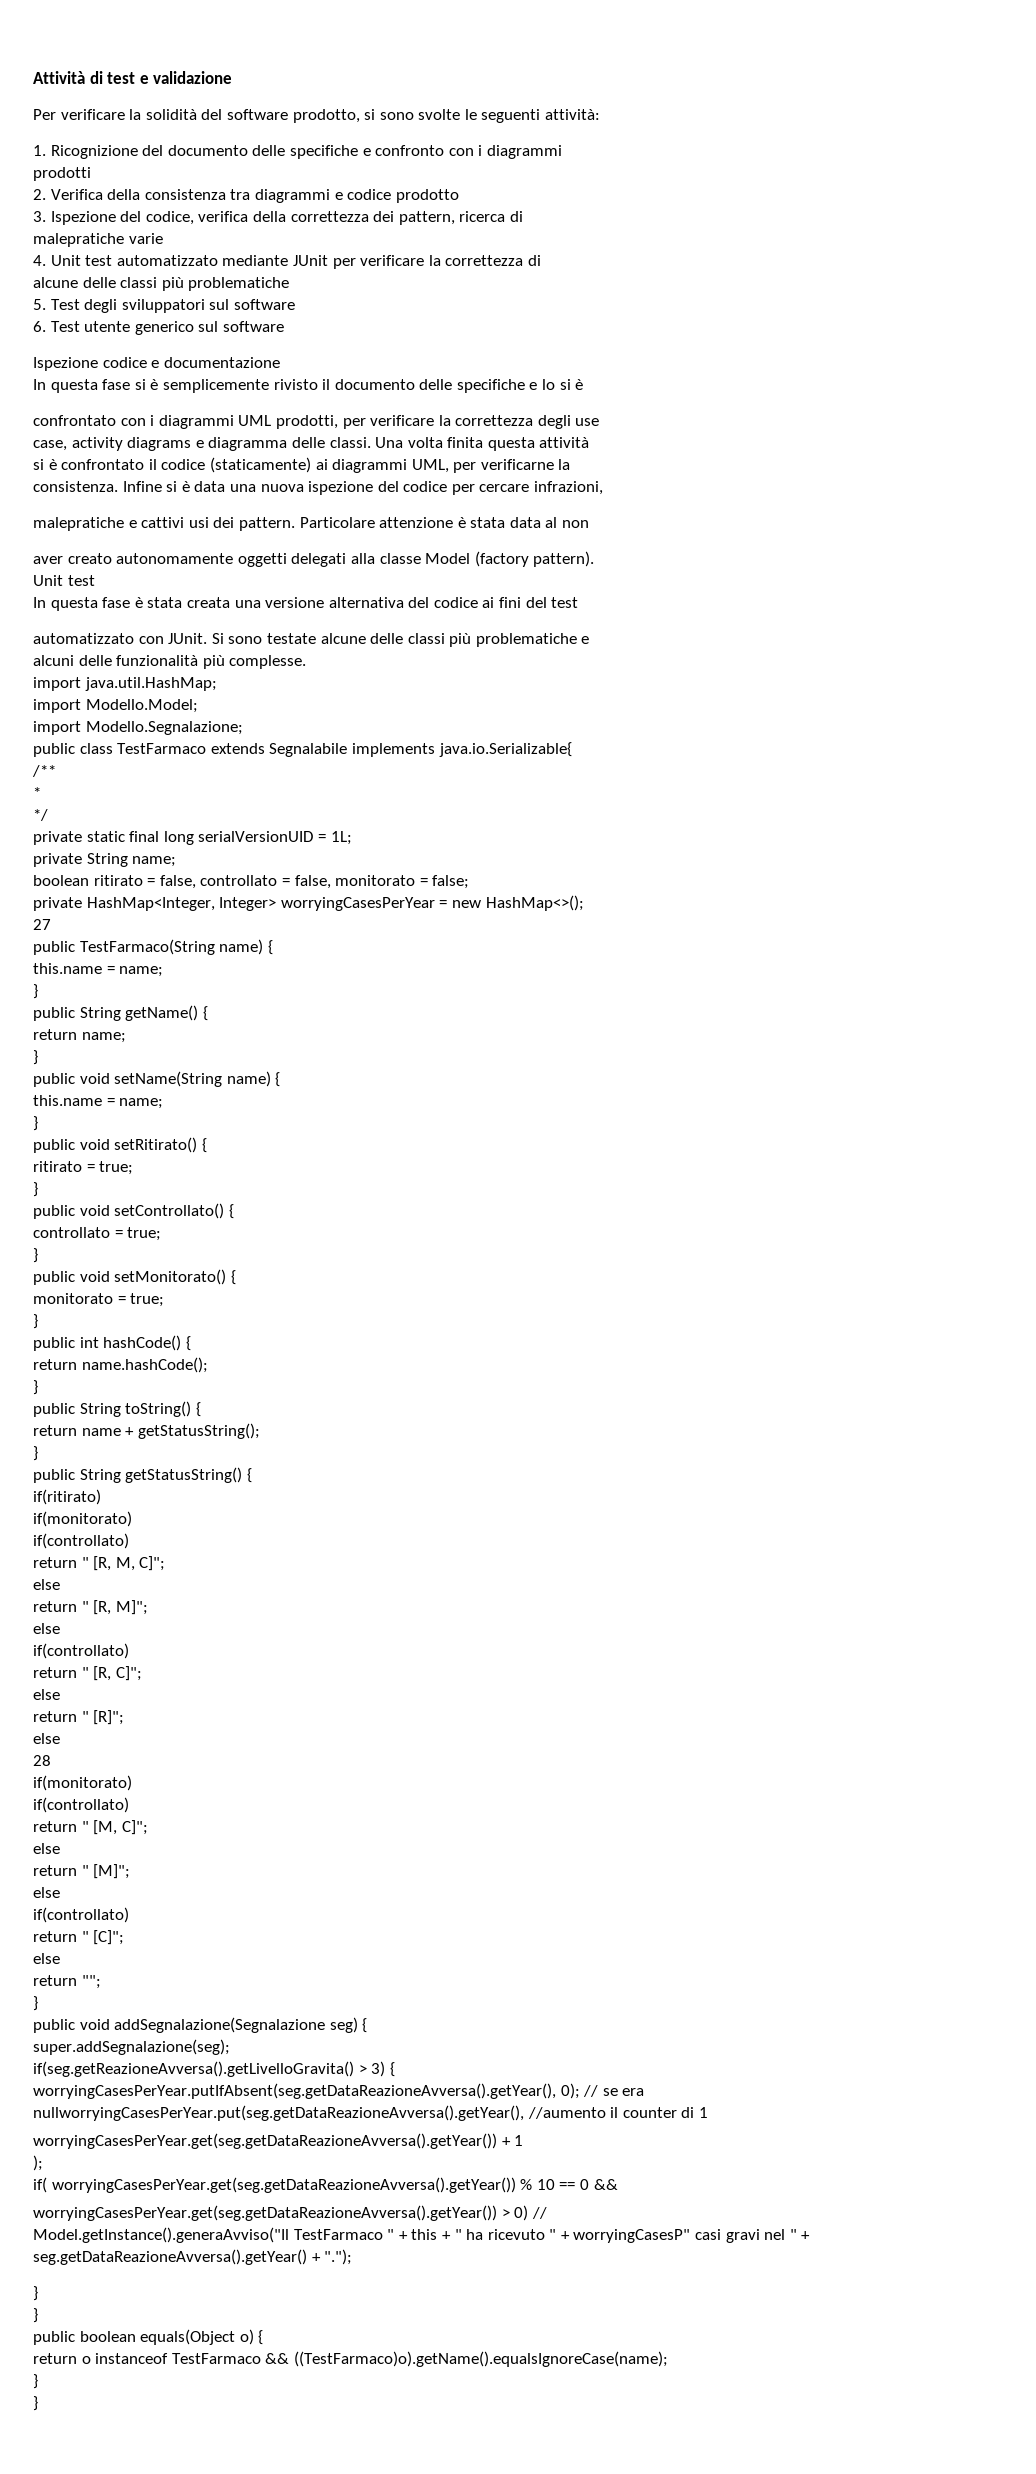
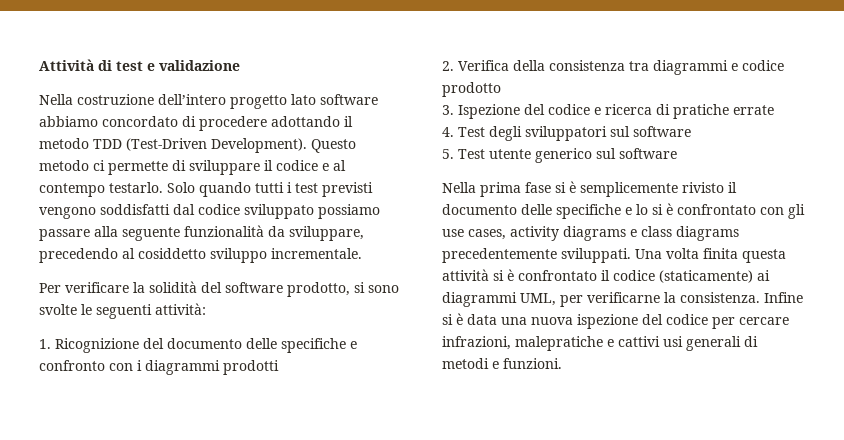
+ Nella costruzione dell’intero progetto lato software abbiamo concordato di procedere adottando il metodo TDD (Test-Driven Development). Questo metodo ci permette di sviluppare il codice e al contempo testarlo. Solo quando tutti i test previsti vengono soddisfatti dal codice sviluppato possiamo passare alla seguente funzionalità da sviluppare, precedendo al cosiddetto sviluppo incrementale.
- 1. Ricognizione del documento delle specifiche e confronto con i diagrammi
- prodotti
+ 1. Ricognizione del documento delle specifiche e confronto con i diagrammi prodotti
- 3. Ispezione del codice, verifica della correttezza dei pattern, ricerca di
- malepratiche varie
+ 3. Ispezione del codice e ricerca di pratiche errate
- 4. Unit test automatizzato mediante JUnit per verificare la correttezza di
- alcune delle classi più problematiche
- 5. Test degli sviluppatori sul software
+ 4. Test degli sviluppatori sul software
- 6. Test utente generico sul software
+ 5. Test utente generico sul software
- Ispezione codice e documentazione
- In questa fase si è semplicemente rivisto il documento delle specifiche e lo si è
- confrontato con i diagrammi UML prodotti, per verificare la correttezza degli use
- case, activity diagrams e diagramma delle classi.
+ Nella prima fase si è semplicemente rivisto il documento delle specifiche e lo si è confrontato con gli use cases, activity diagrams e class diagrams precedentemente sviluppati.
- Una volta finita questa attività
- si è confrontato il codice (staticamente) ai diagrammi UML, per verificarne la
- consistenza.
+ Una volta finita questa attività si è confrontato il codice (staticamente) ai diagrammi UML, per verificarne la consistenza.
- Infine si è data una nuova ispezione del codice per cercare infrazioni,
- malepratiche e cattivi usi dei pattern. Particolare attenzione è stata data al non
- aver creato autonomamente oggetti delegati alla classe Model (factory pattern).
- Unit test
- In questa fase è stata creata una versione alternativa del codice ai fini del test
- automatizzato con JUnit. Si sono testate alcune delle classi più problematiche e
- alcuni delle funzionalità più complesse.
- import java.util.HashMap;
- import Modello.Model;
- import Modello.Segnalazione;
- public class TestFarmaco extends Segnalabile implements java.io.Serializable{
- /**
- *
- */
- private static final long serialVersionUID = 1L;
- private String name;
- boolean ritirato = false, controllato = false, monitorato = false;
- private HashMap<Integer, Integer> worryingCasesPerYear = new HashMap<>();
- 27
- public TestFarmaco(String name) {
- this.name = name;
- }
- public String getName() {
- return name;
- }
- public void setName(String name) {
- this.name = name;
- }
- public void setRitirato() {
- ritirato = true;
- }
- public void setControllato() {
- controllato = true;
- }
- public void setMonitorato() {
- monitorato = true;
- }
- public int hashCode() {
- return name.hashCode();
- }
- public String toString() {
- return name + getStatusString();
- }
- public String getStatusString() {
- if(ritirato)
- if(monitorato)
- if(controllato)
- return " [R, M, C]";
- else
- return " [R, M]";
- else
- if(controllato)
- return " [R, C]";
- else
- return " [R]";
- else
- 28
- if(monitorato)
- if(controllato)
- return " [M, C]";
- else
- return " [M]";
- else
- if(controllato)
- return " [C]";
- else
- return "";
- }
- public void addSegnalazione(Segnalazione seg) {
- super.addSegnalazione(seg);
- if(seg.getReazioneAvversa().getLivelloGravita() > 3) {
- worryingCasesPerYear.putIfAbsent(seg.getDataReazioneAvversa().getYear(), 0); // se era nullworryingCasesPerYear.put(seg.getDataReazioneAvversa().getYear(), //aumento il counter di 1
- worryingCasesPerYear.get(seg.getDataReazioneAvversa().getYear()) + 1
- );
- if( worryingCasesPerYear.get(seg.getDataReazioneAvversa().getYear()) % 10 == 0 &&
- worryingCasesPerYear.get(seg.getDataReazioneAvversa().getYear()) > 0) //
- Model.getInstance().generaAvviso("Il TestFarmaco " + this + " ha ricevuto " + worryingCasesP" casi gravi nel " + seg.getDataReazioneAvversa().getYear() + ".");
- }
- }
- public boolean equals(Object o) {
- return o instanceof TestFarmaco && ((TestFarmaco)o).getName().equalsIgnoreCase(name);
- }
- }
+ Infine si è data una nuova ispezione del codice per cercare infrazioni, malepratiche e cattivi usi generali di metodi e funzioni.

